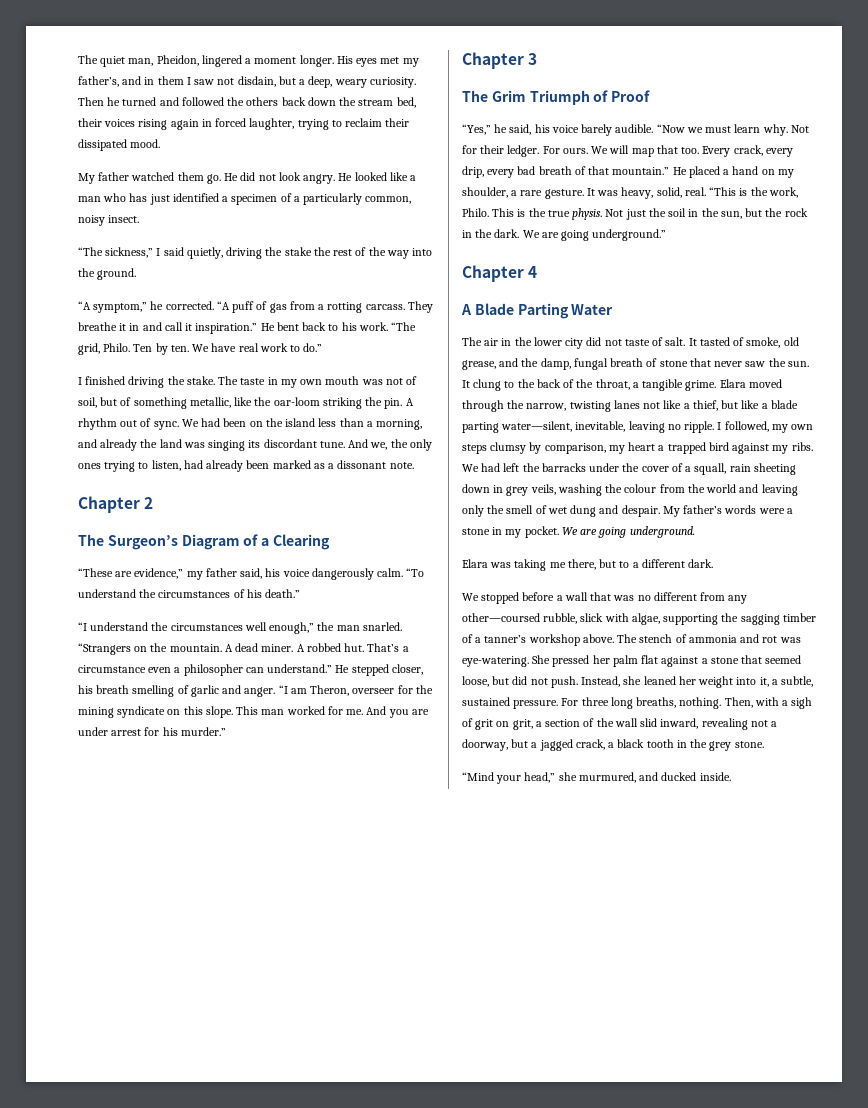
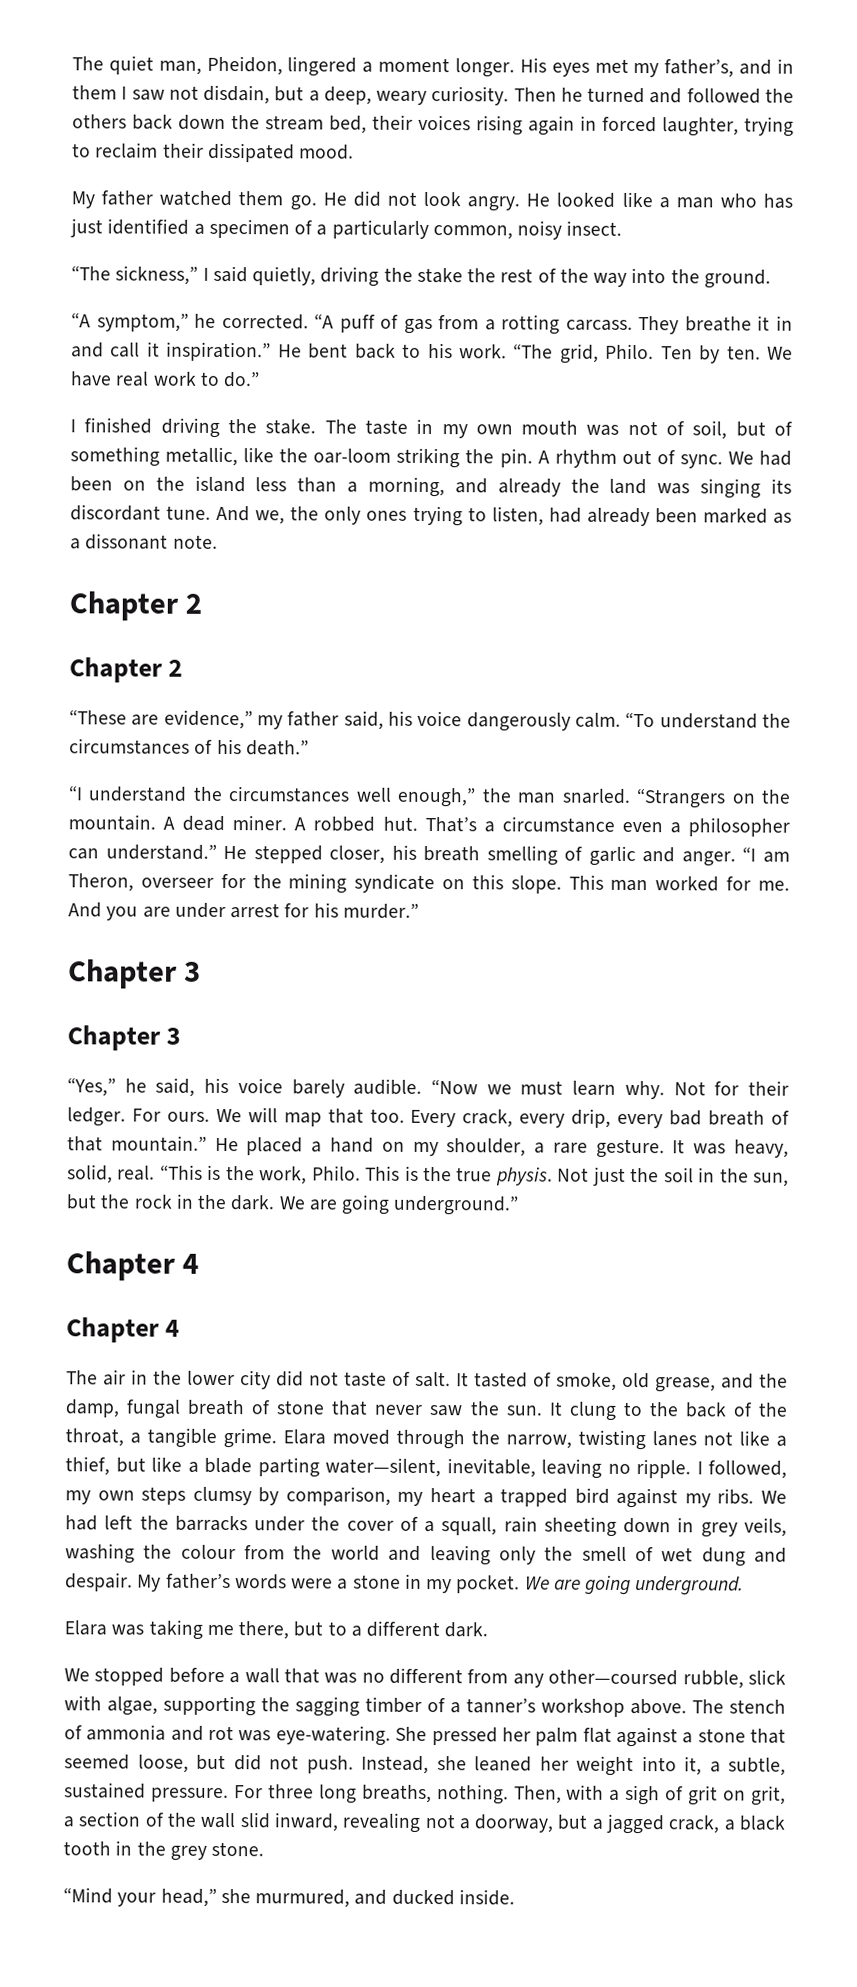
  And we, the only ones trying to listen, had already been marked as a dissonant note.
  Chapter 2
- The Surgeon’s Diagram of a Clearing
+ Chapter 2
  And you are under arrest for his murder.”
  Chapter 3
- The Grim Triumph of Proof
+ Chapter 3
  We are going underground.”
  Chapter 4
- A Blade Parting Water
+ Chapter 4

